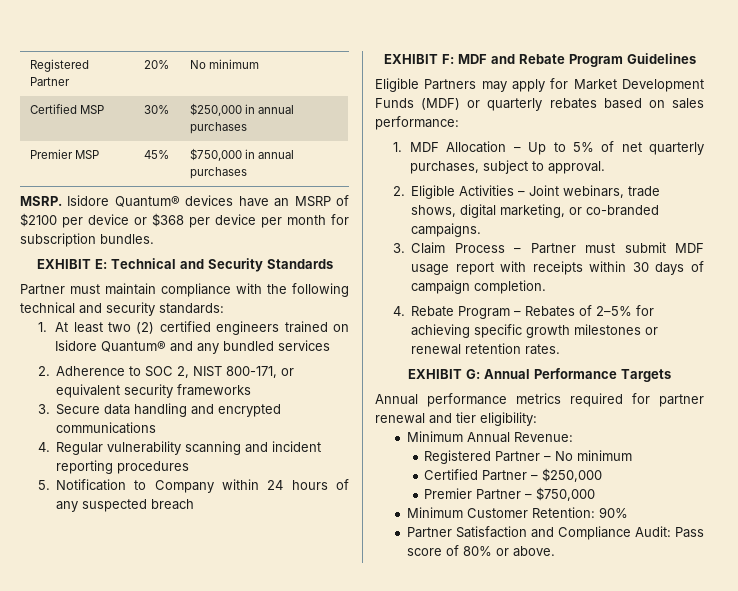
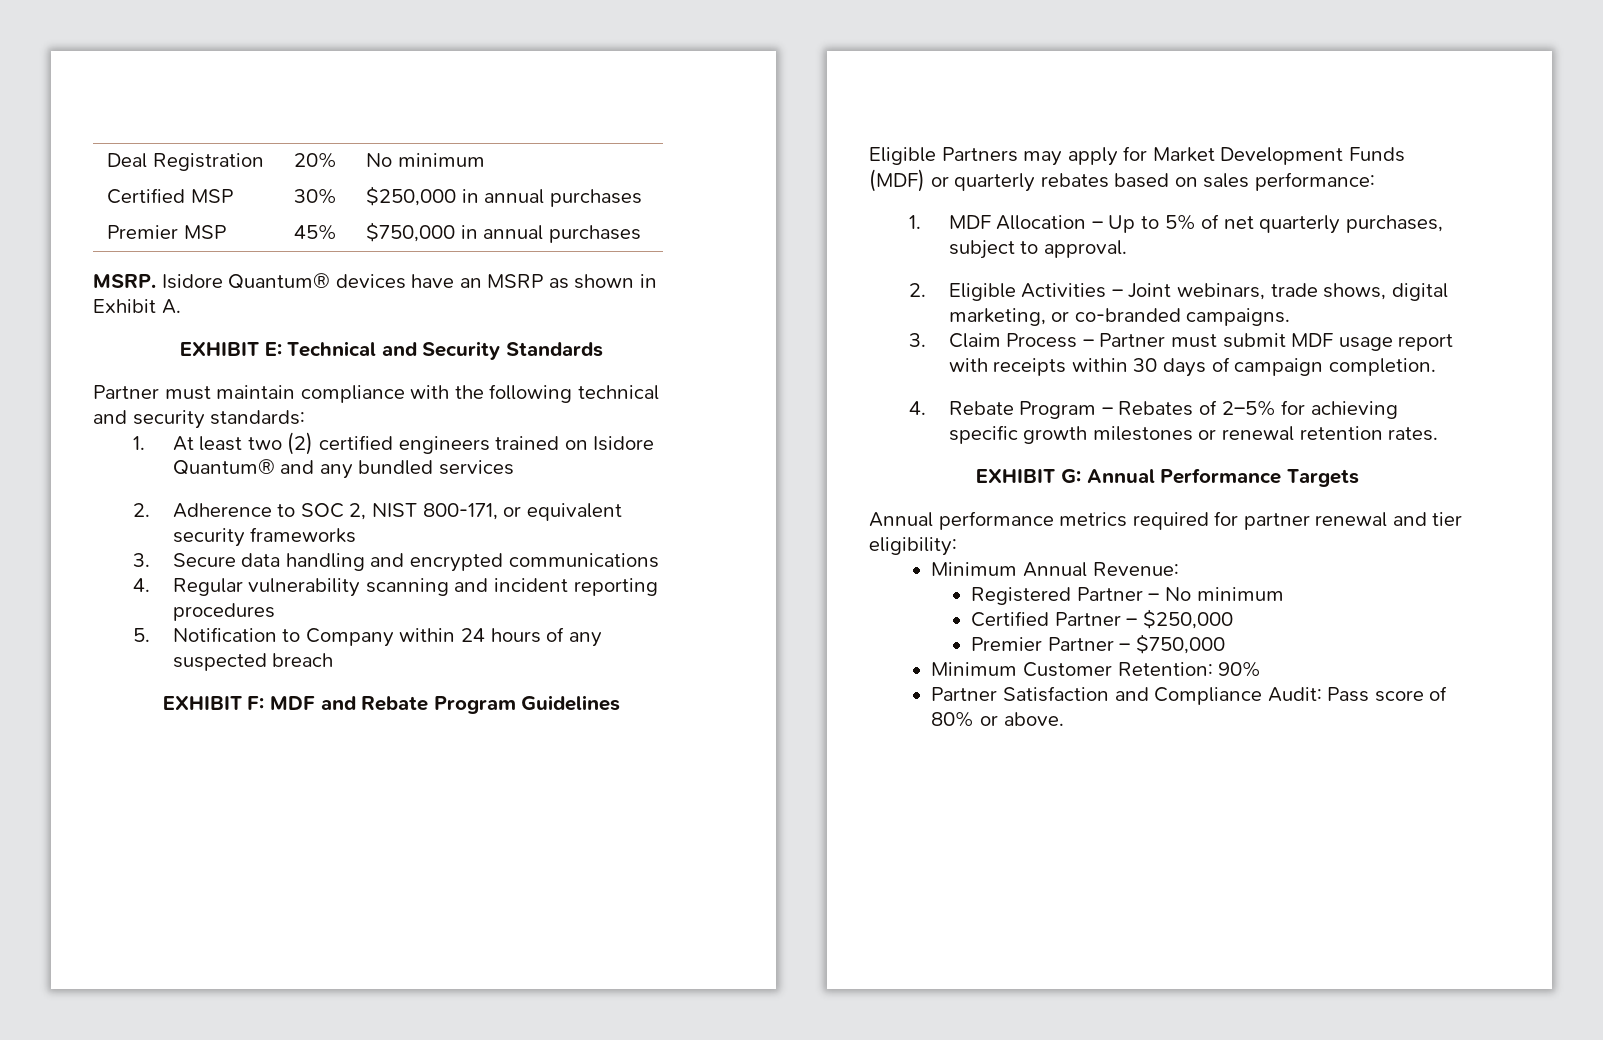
- Registered Partner | 20% | No minimum
+ Deal Registration | 20% | No minimum
- Isidore Quantum® devices have an MSRP of $2100 per device or $368 per device per month for subscription bundles.
+ Isidore Quantum® devices have an MSRP as shown in Exhibit A.

